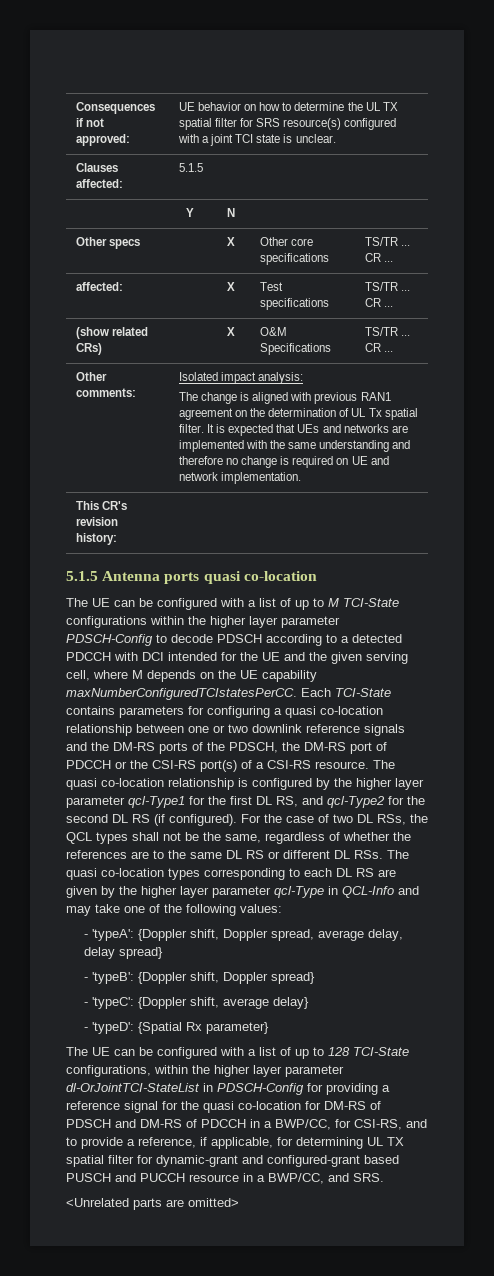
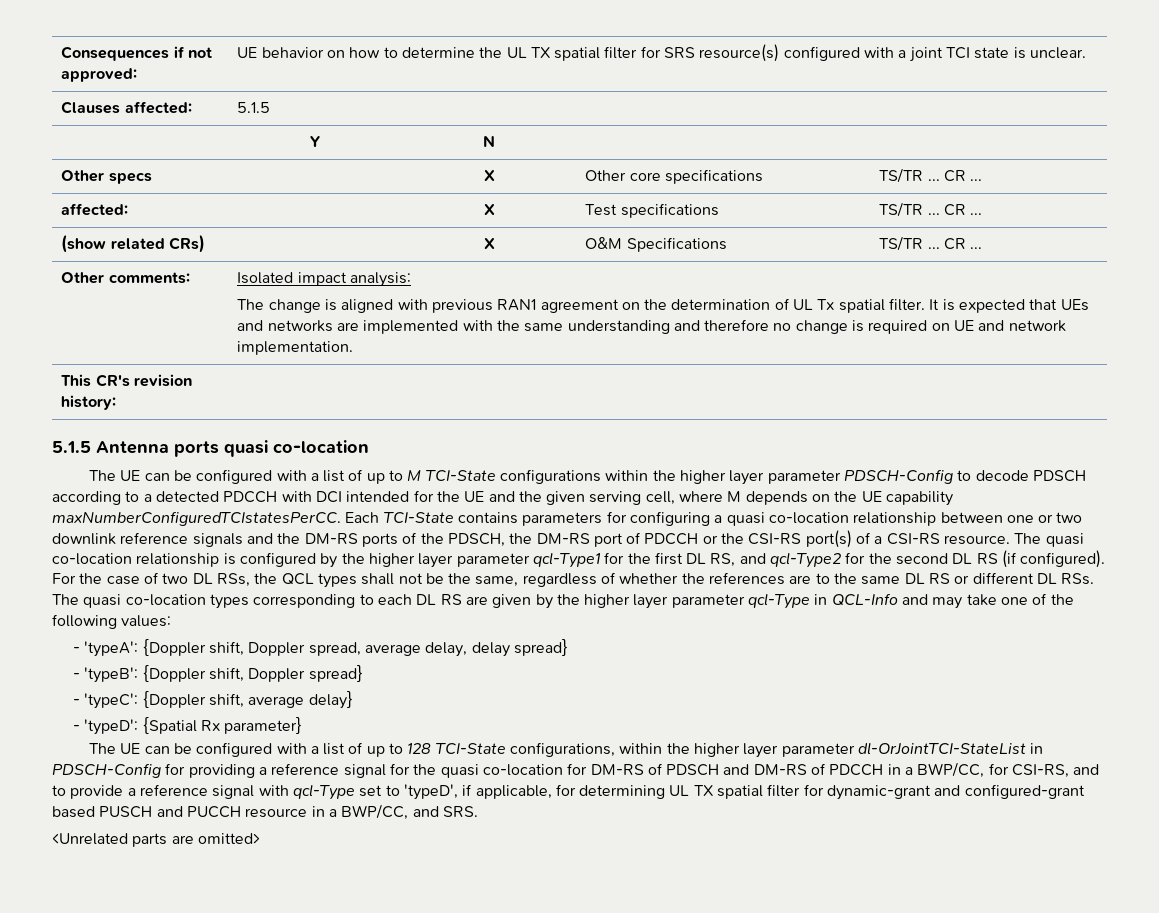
- The UE can be configured with a list of up to 128 TCI-State configurations, within the higher layer parameter dl-OrJointTCI-StateList in PDSCH-Config for providing a reference signal for the quasi co-location for DM-RS of PDSCH and DM-RS of PDCCH in a BWP/CC, for CSI-RS, and to provide a reference, if applicable, for determining UL TX spatial filter for dynamic-grant and configured-grant based PUSCH and PUCCH resource in a BWP/CC, and SRS.
+ The UE can be configured with a list of up to 128 TCI-State configurations, within the higher layer parameter dl-OrJointTCI-StateList in PDSCH-Config for providing a reference signal for the quasi co-location for DM-RS of PDSCH and DM-RS of PDCCH in a BWP/CC, for CSI-RS, and to provide a reference signal with qcl-Type set to 'typeD', if applicable, for determining UL TX spatial filter for dynamic-grant and configured-grant based PUSCH and PUCCH resource in a BWP/CC, and SRS.

